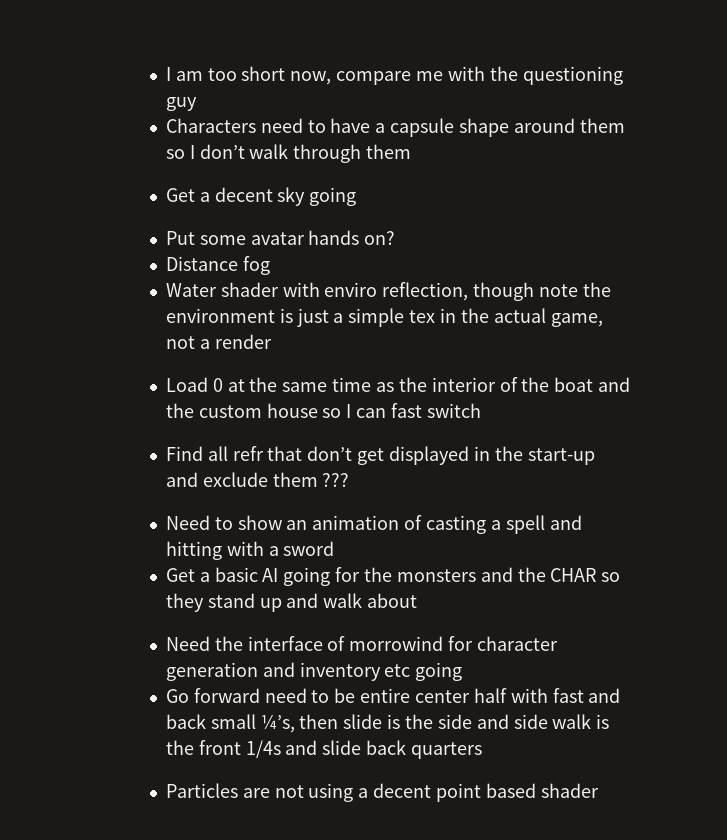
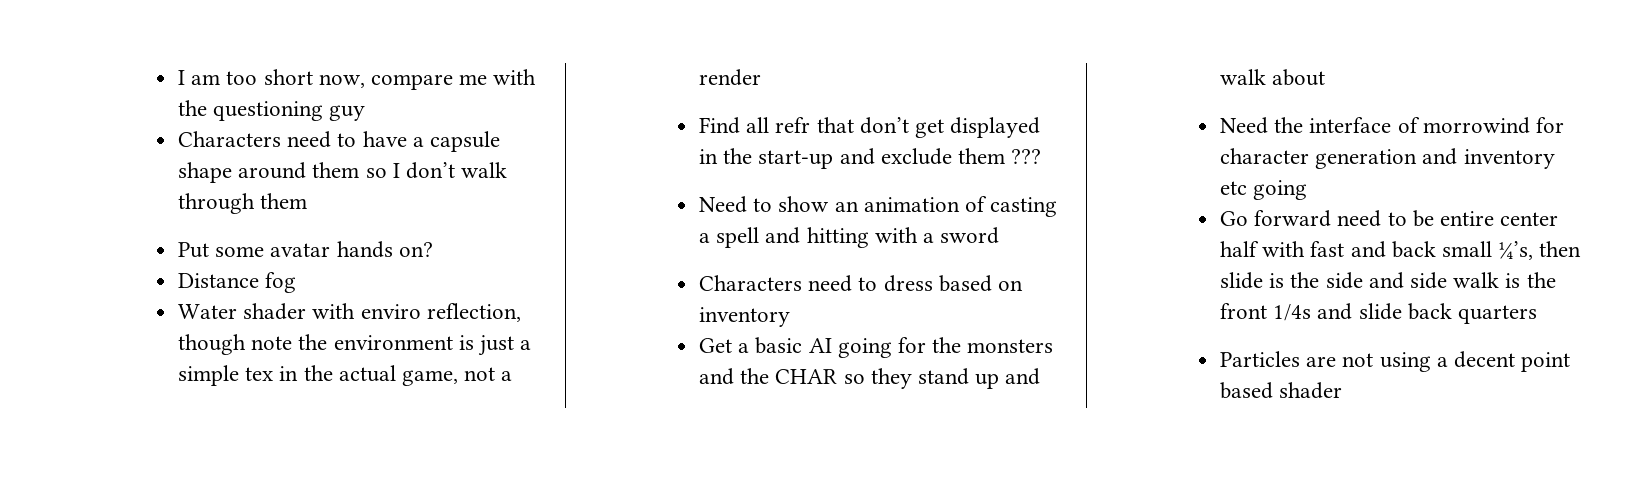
- Get a decent sky going
- Load 0 at the same time as the interior of the boat and the custom house so I can fast switch
+ Characters need to dress based on inventory

